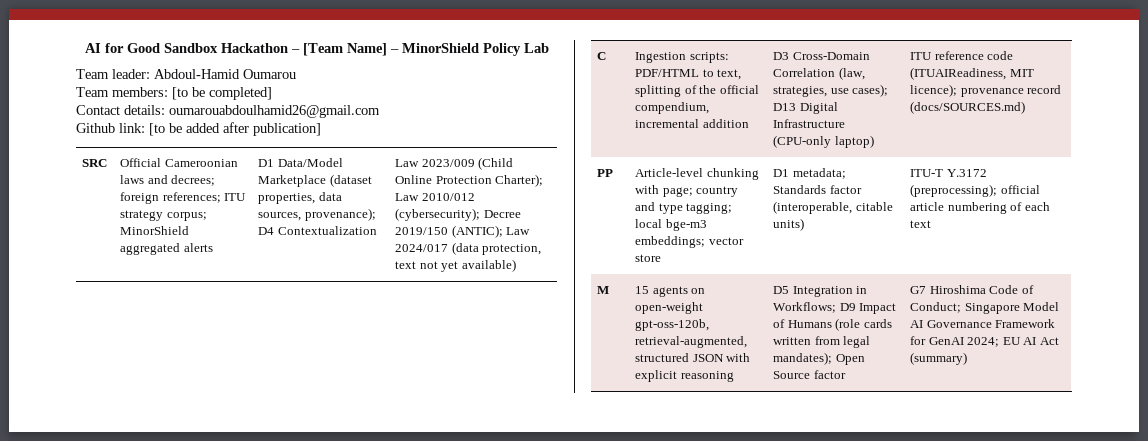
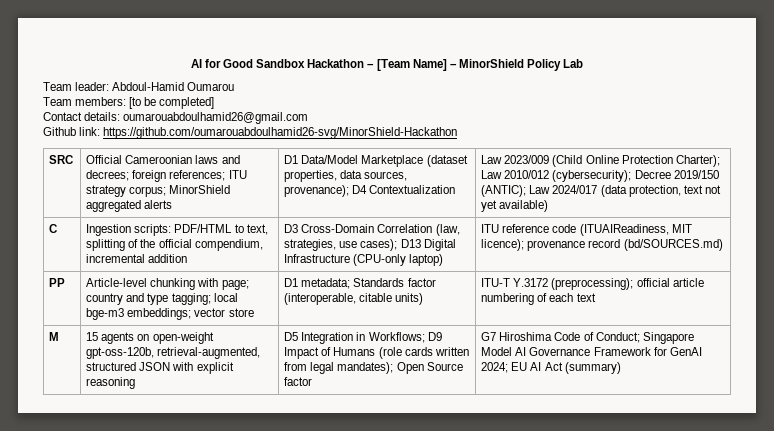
- Github link: [to be added after publication]
+ Github link: https://github.com/oumarouabdoulhamid26-svg/MinorShield-Hackathon
- C | Ingestion scripts: PDF/HTML to text, splitting of the official compendium, incremental addition | D3 Cross-Domain Correlation (law, strategies, use cases); D13 Digital Infrastructure (CPU-only laptop) | ITU reference code (ITUAIReadiness, MIT licence); provenance record (docs/SOURCES.md)
+ C | Ingestion scripts: PDF/HTML to text, splitting of the official compendium, incremental addition | D3 Cross-Domain Correlation (law, strategies, use cases); D13 Digital Infrastructure (CPU-only laptop) | ITU reference code (ITUAIReadiness, MIT licence); provenance record (bd/SOURCES.md)

